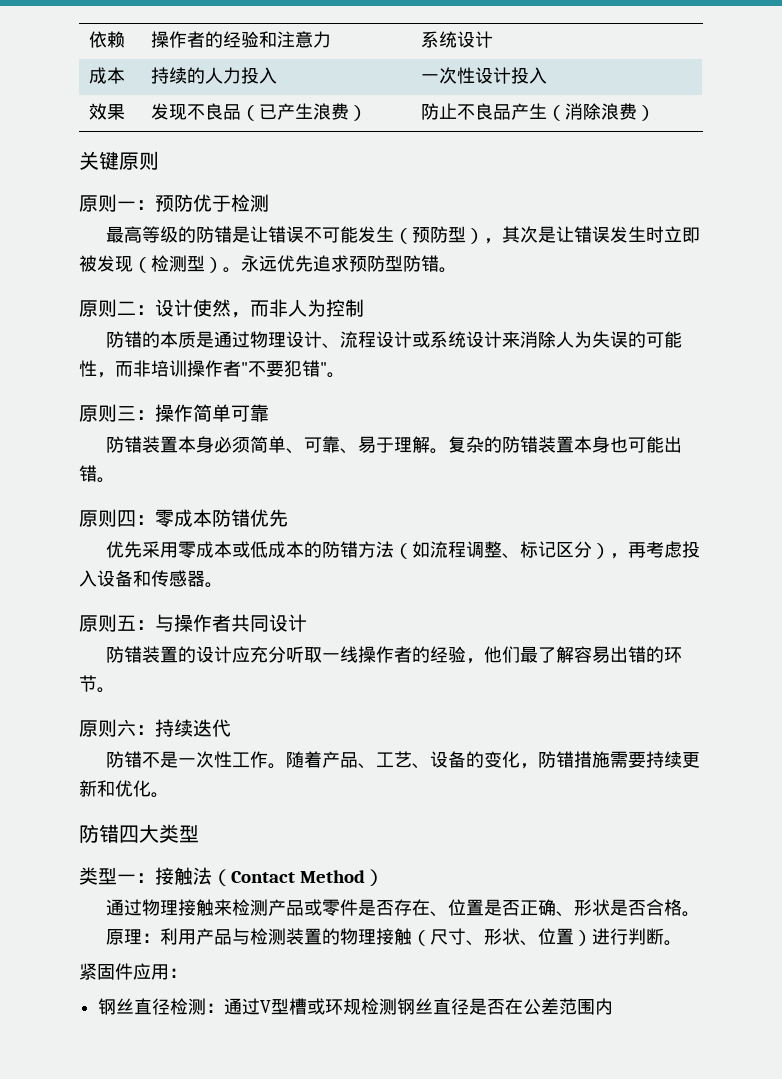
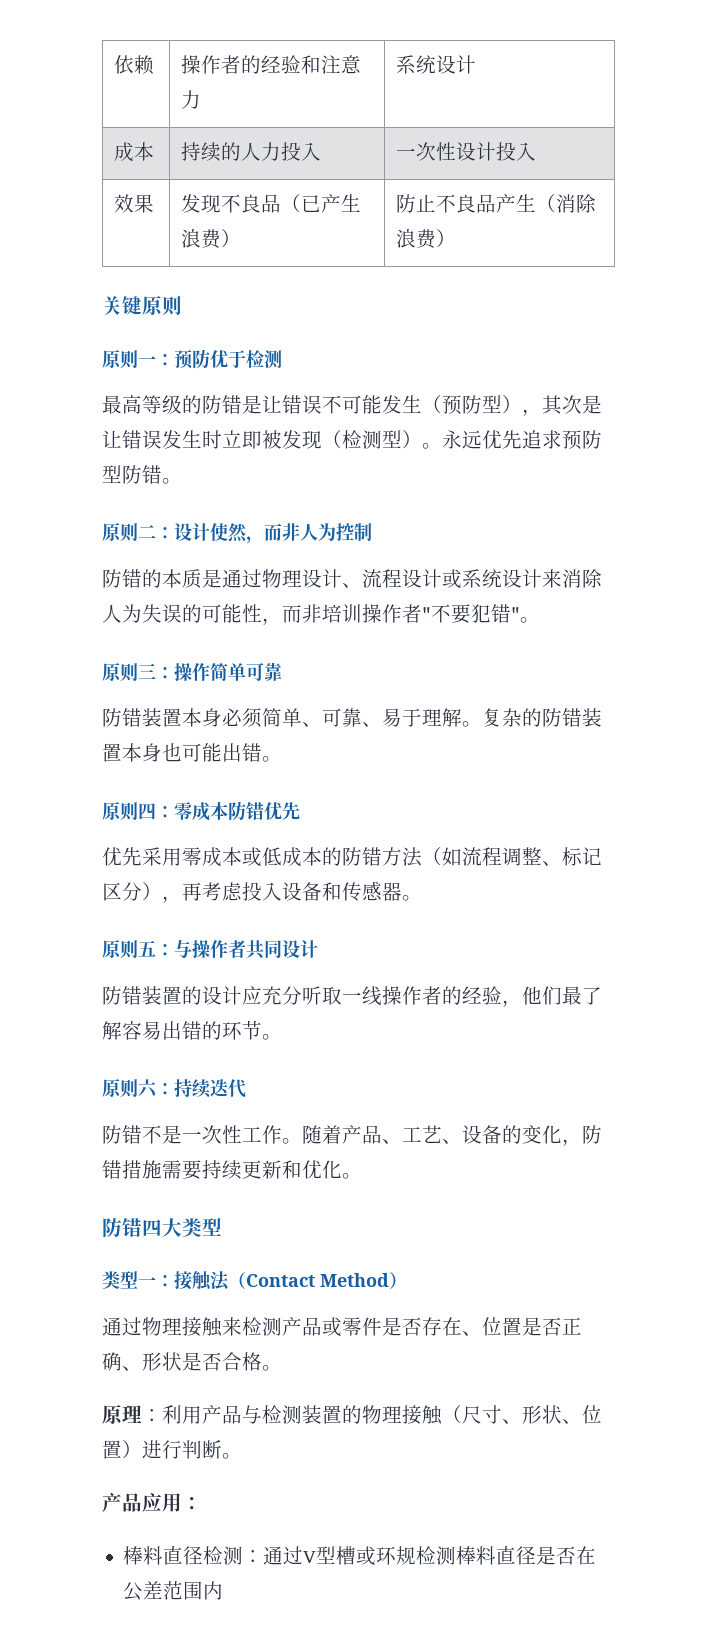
- 紧固件应用：
+ 产品应用：
- 钢丝直径检测：通过V型槽或环规检测钢丝直径是否在公差范围内
+ 棒料直径检测：通过V型槽或环规检测棒料直径是否在公差范围内

